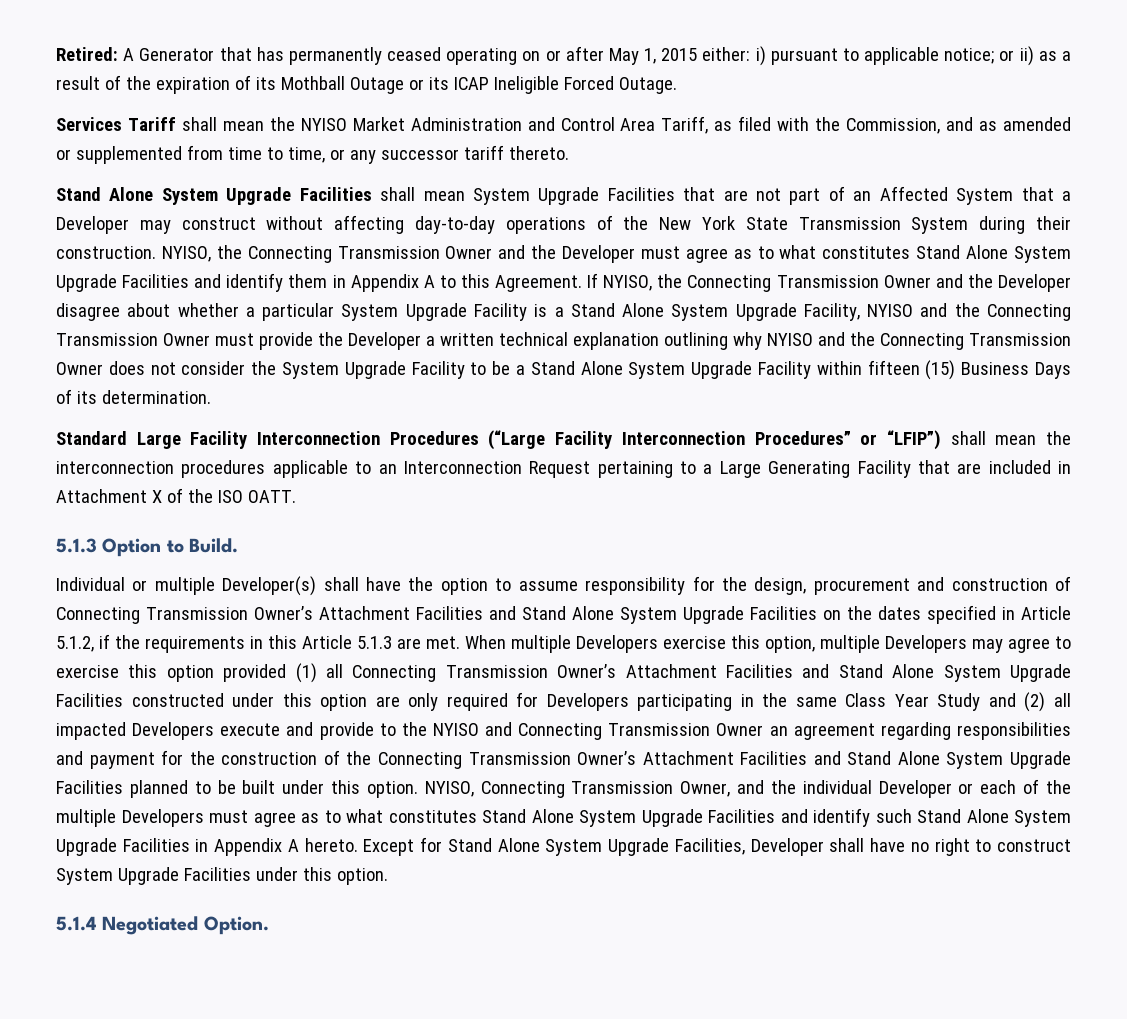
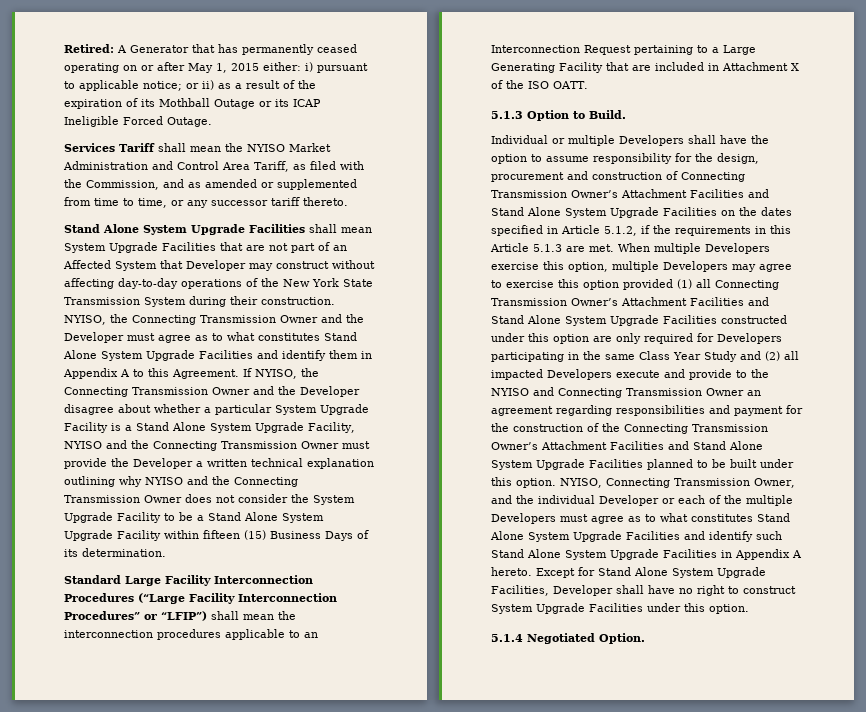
- Stand Alone System Upgrade Facilities shall mean System Upgrade Facilities that are not part of an Affected System that a Developer may construct without affecting day-to-day operations of the New York State Transmission System during their construction.
+ Stand Alone System Upgrade Facilities shall mean System Upgrade Facilities that are not part of an Affected System that Developer may construct without affecting day-to-day operations of the New York State Transmission System during their construction.
- Individual or multiple Developer(s) shall have the option to assume responsibility for the design, procurement and construction of Connecting Transmission Owner’s Attachment Facilities and Stand Alone System Upgrade Facilities on the dates specified in Article 5.1.2, if the requirements in this Article 5.1.3 are met.
+ Individual or multiple Developers shall have the option to assume responsibility for the design, procurement and construction of Connecting Transmission Owner’s Attachment Facilities and Stand Alone System Upgrade Facilities on the dates specified in Article 5.1.2, if the requirements in this Article 5.1.3 are met.

